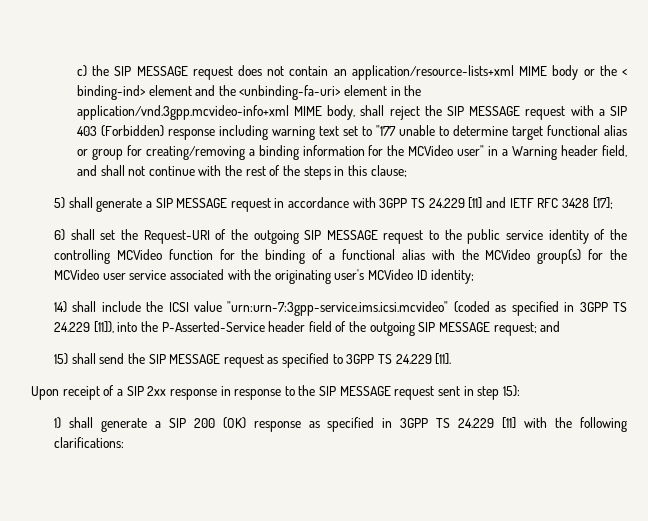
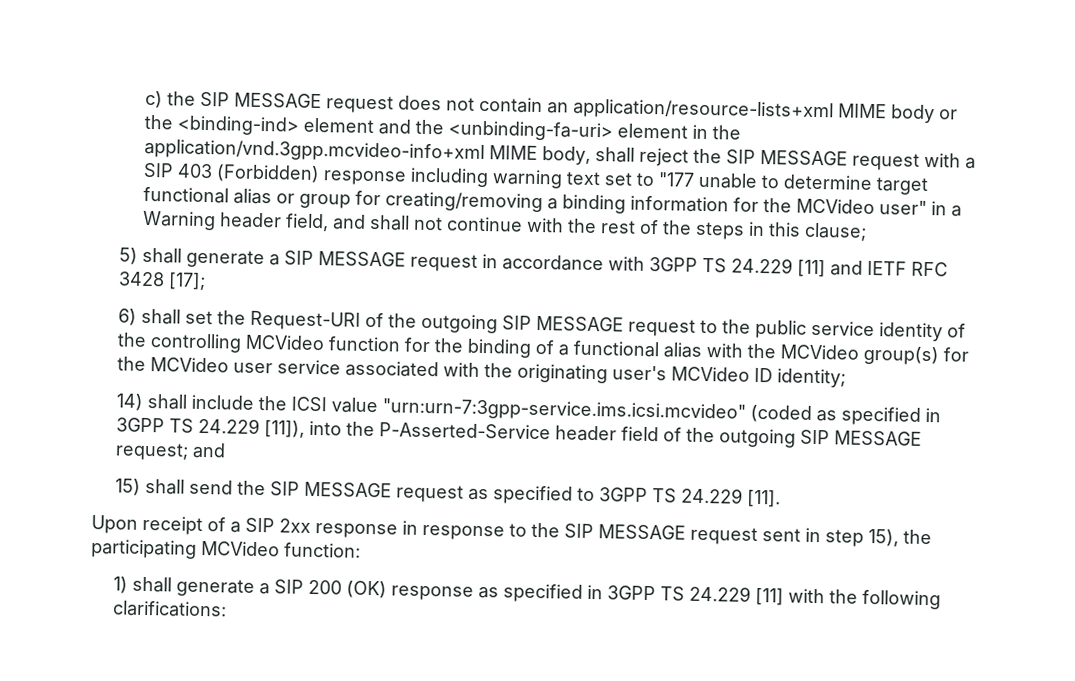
- c) the SIP MESSAGE request does not contain an application/resource-lists+xml MIME body or the < binding-ind> element and the <unbinding-fa-uri> element in the application/vnd.3gpp.mcvideo-info+xml MIME body, shall reject the SIP MESSAGE request with a SIP 403 (Forbidden) response including warning text set to "177 unable to determine target functional alias or group for creating/removing a binding information for the MCVideo user" in a Warning header field, and shall not continue with the rest of the steps in this clause;
+ c) the SIP MESSAGE request does not contain an application/resource-lists+xml MIME body or the <binding-ind> element and the <unbinding-fa-uri> element in the application/vnd.3gpp.mcvideo-info+xml MIME body, shall reject the SIP MESSAGE request with a SIP 403 (Forbidden) response including warning text set to "177 unable to determine target functional alias or group for creating/removing a binding information for the MCVideo user" in a Warning header field, and shall not continue with the rest of the steps in this clause;
- Upon receipt of a SIP 2xx response in response to the SIP MESSAGE request sent in step 15):
+ Upon receipt of a SIP 2xx response in response to the SIP MESSAGE request sent in step 15), the participating MCVideo function:

